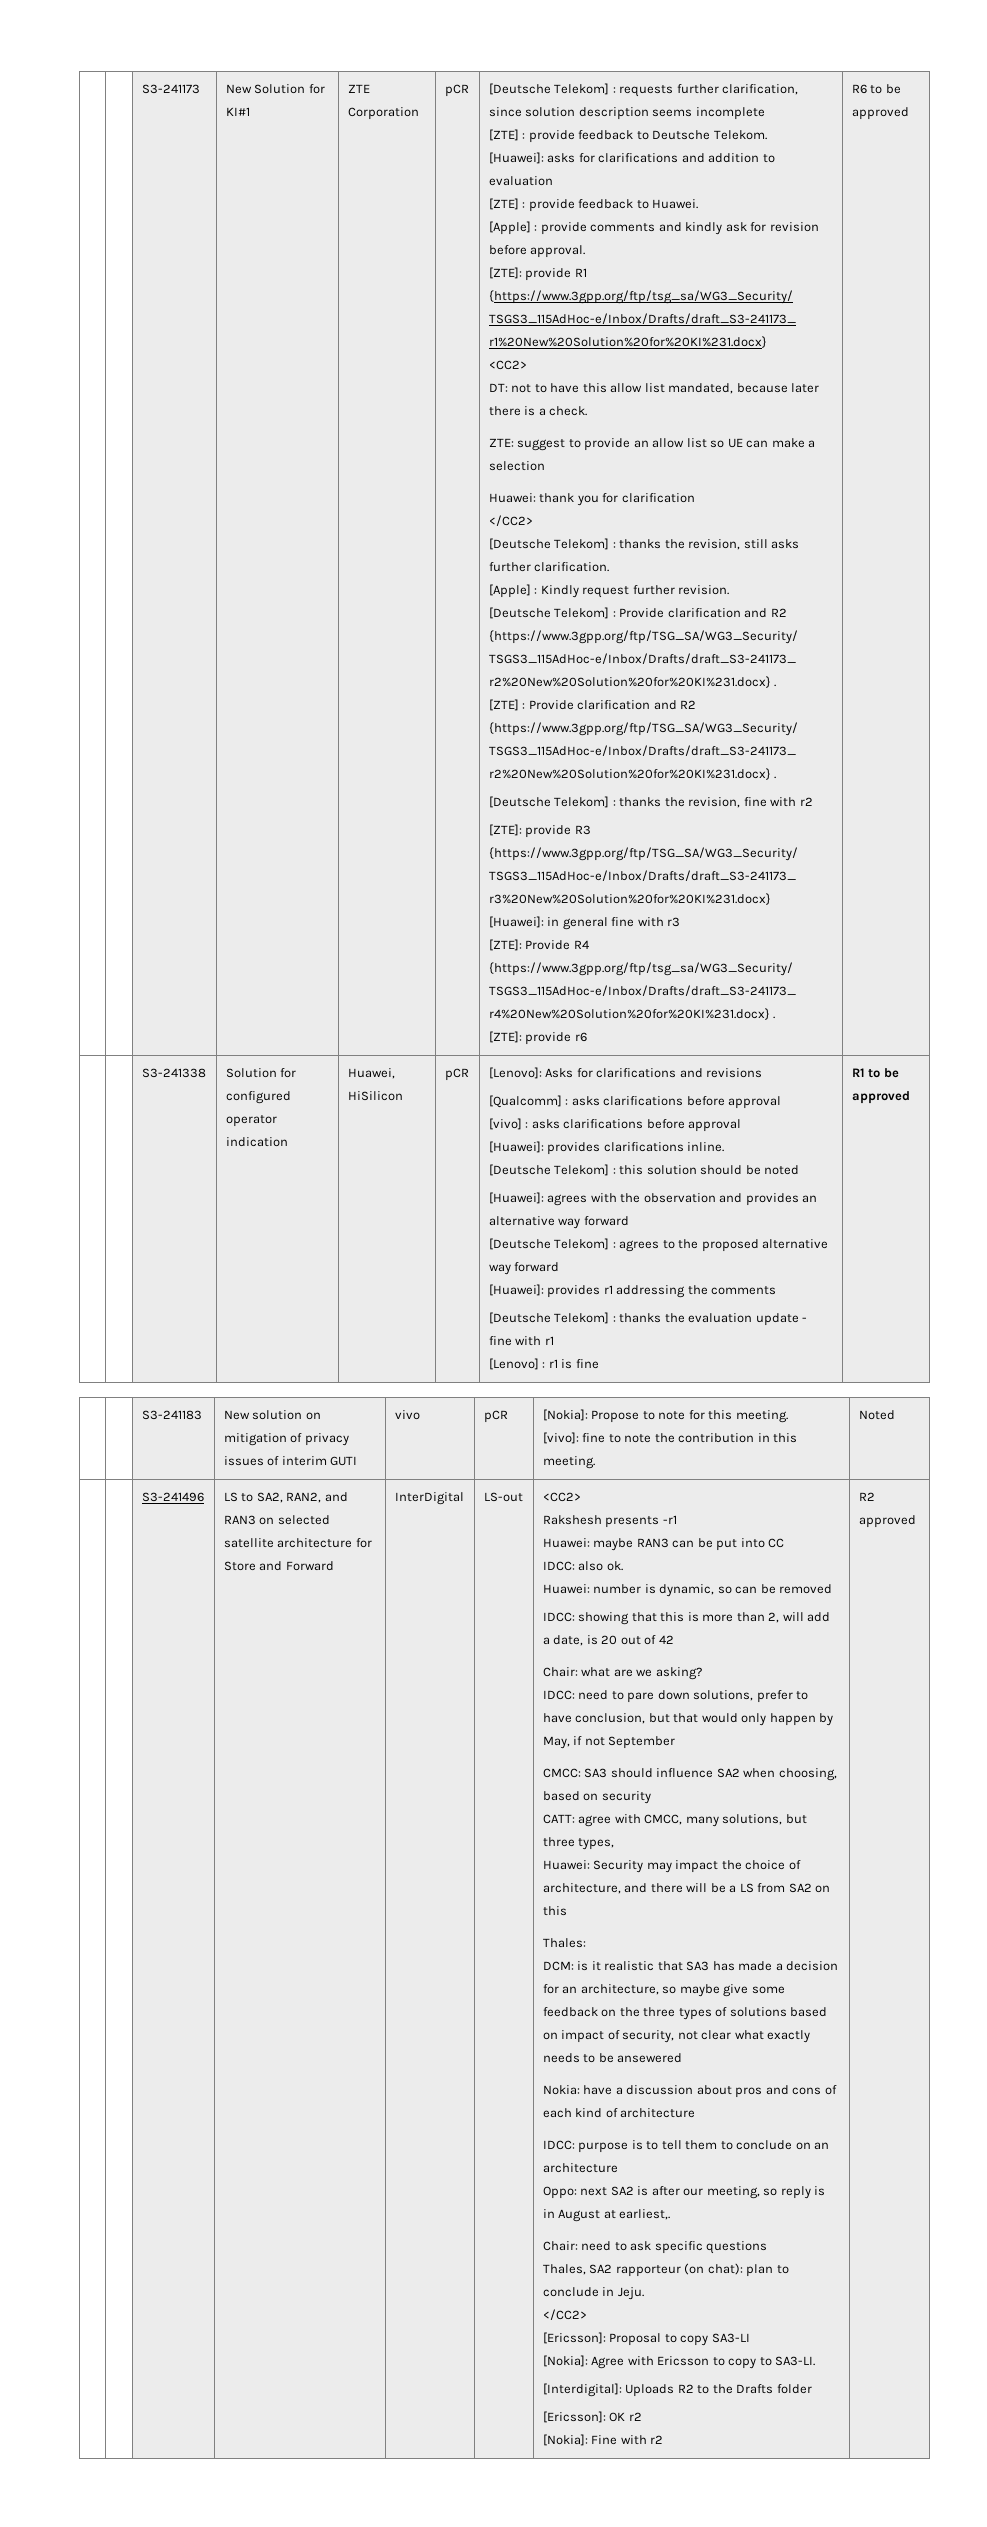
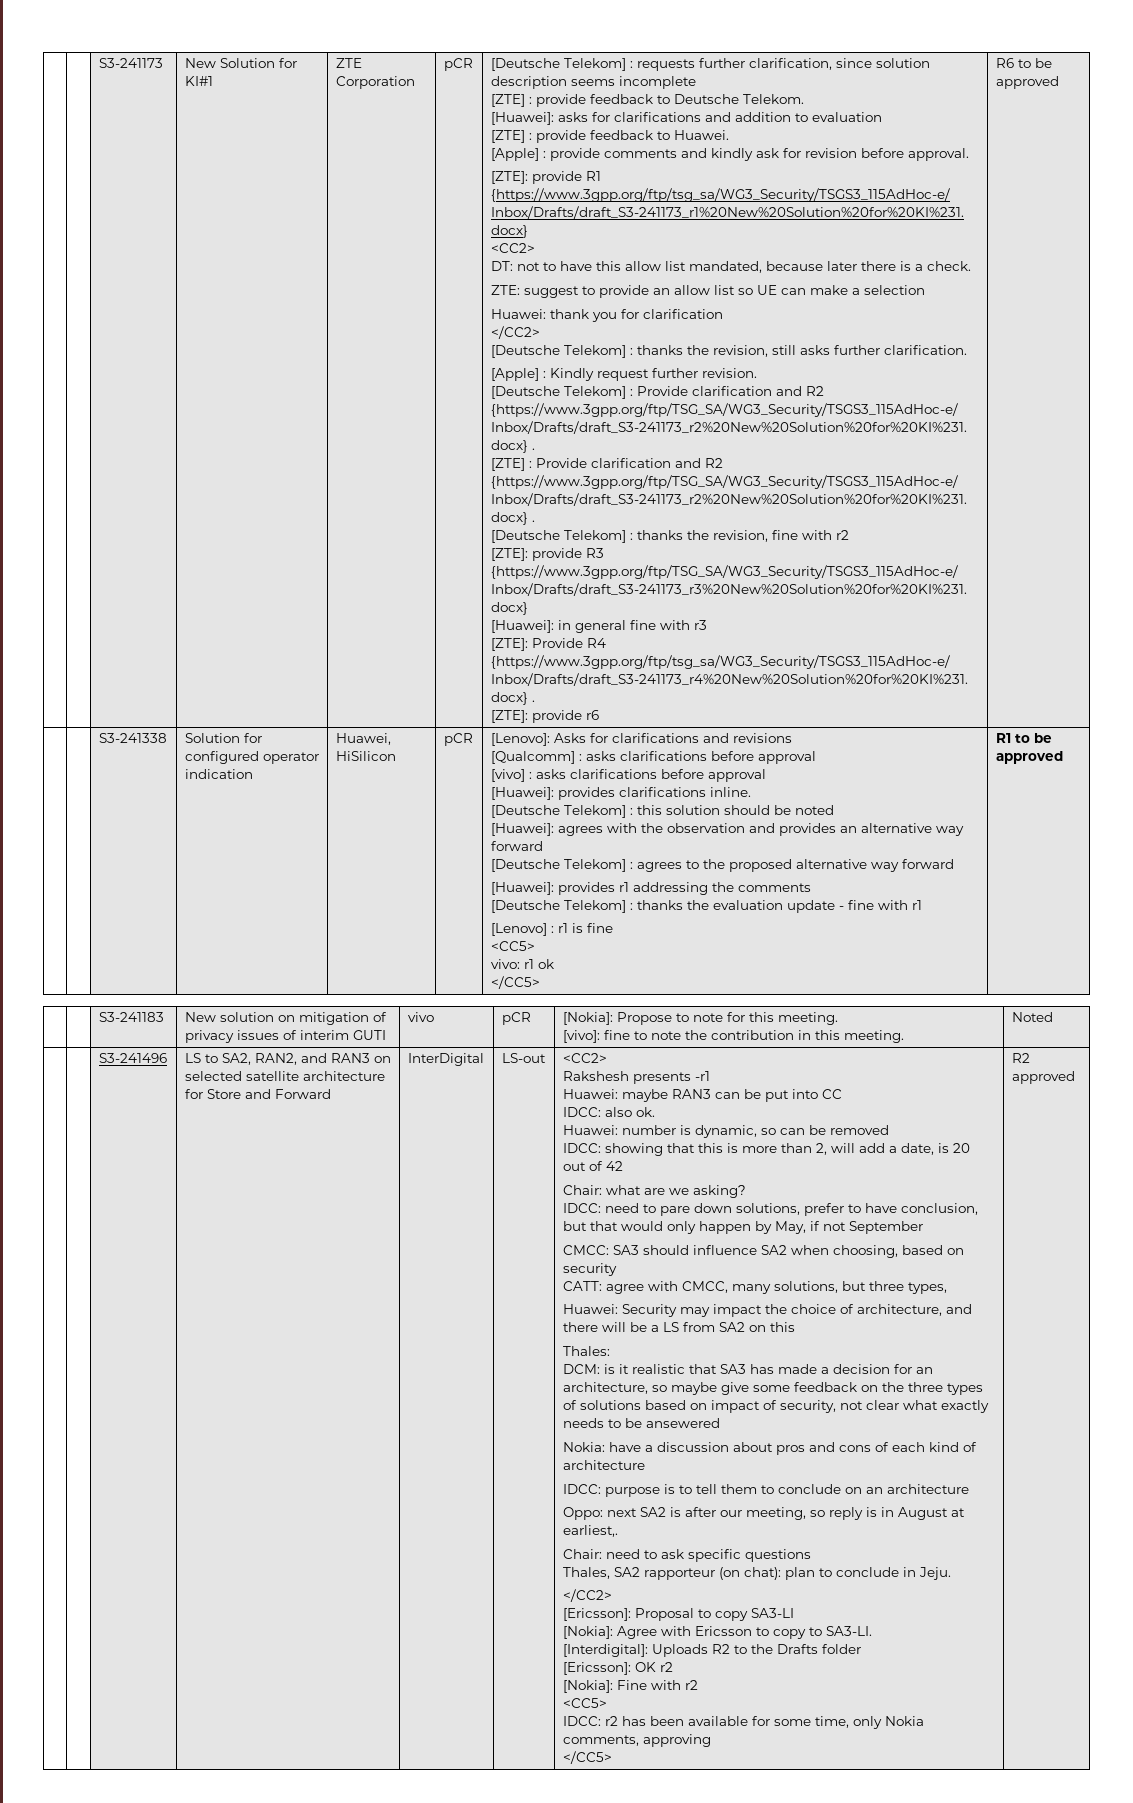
  [Lenovo] : r1 is fine
+ <CC5>
+ vivo: r1 ok
+ </CC5>
  [Nokia]: Fine with r2
+ <CC5>
+ IDCC: r2 has been available for some time, only Nokia comments, approving
+ </CC5>

